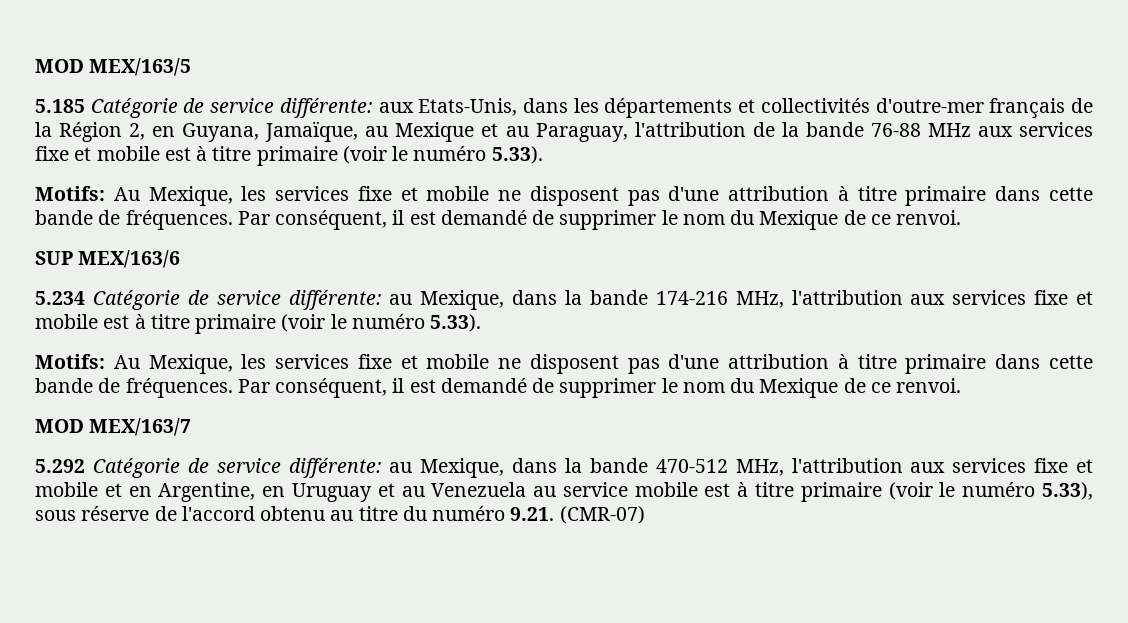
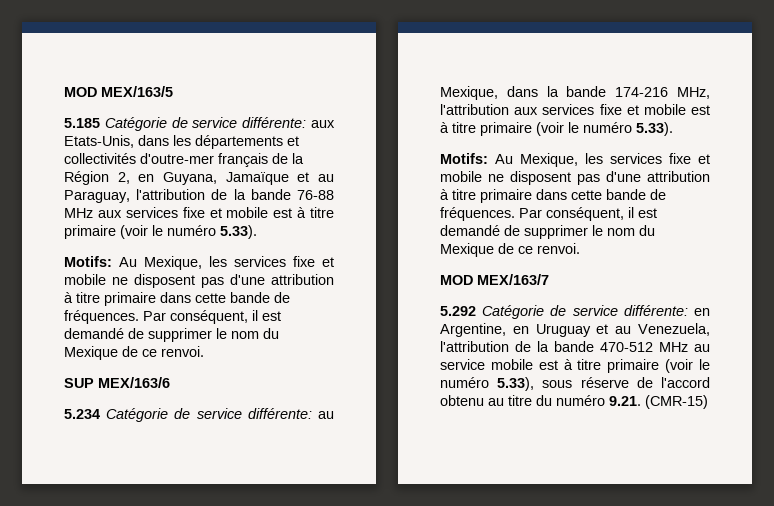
- 5.185 Catégorie de service différente: aux Etats-Unis, dans les départements et collectivités d'outre-mer français de la Région 2, en Guyana, Jamaïque, au Mexique et au Paraguay, l'attribution de la bande 76-88 MHz aux services fixe et mobile est à titre primaire (voir le numéro 5.33).
+ 5.185 Catégorie de service différente: aux Etats-Unis, dans les départements et collectivités d'outre-mer français de la Région 2, en Guyana, Jamaïque et au Paraguay, l'attribution de la bande 76-88 MHz aux services fixe et mobile est à titre primaire (voir le numéro 5.33).
- 5.292 Catégorie de service différente: au Mexique, dans la bande 470-512 MHz, l'attribution aux services fixe et mobile et en Argentine, en Uruguay et au Venezuela au service mobile est à titre primaire (voir le numéro 5.33), sous réserve de l'accord obtenu au titre du numéro 9.21. (CMR-07)
+ 5.292 Catégorie de service différente: en Argentine, en Uruguay et au Venezuela, l'attribution de la bande 470-512 MHz au service mobile est à titre primaire (voir le numéro 5.33), sous réserve de l'accord obtenu au titre du numéro 9.21. (CMR-15)

